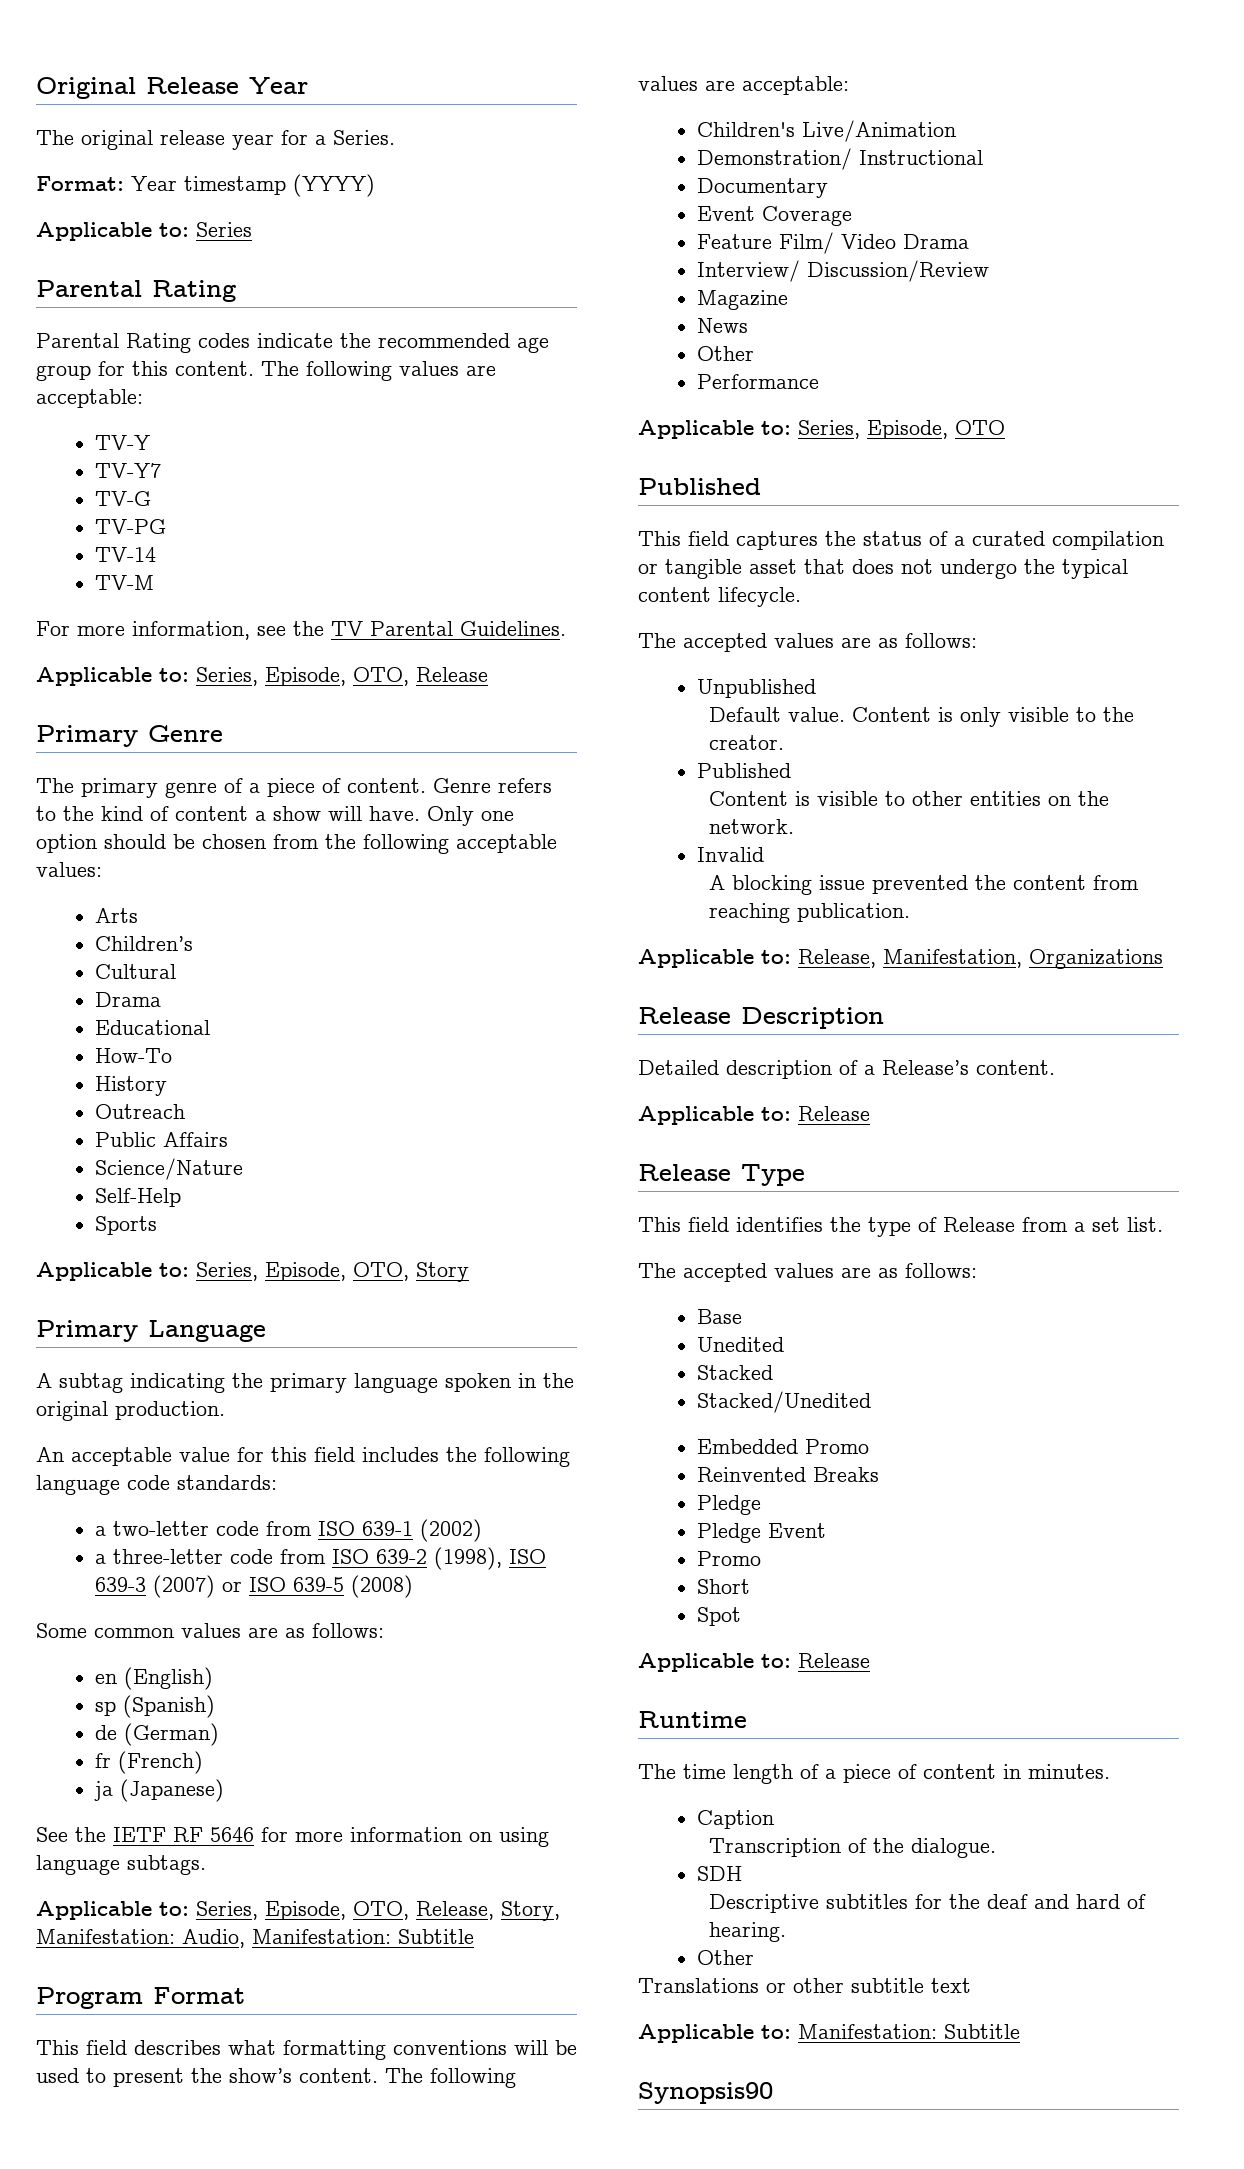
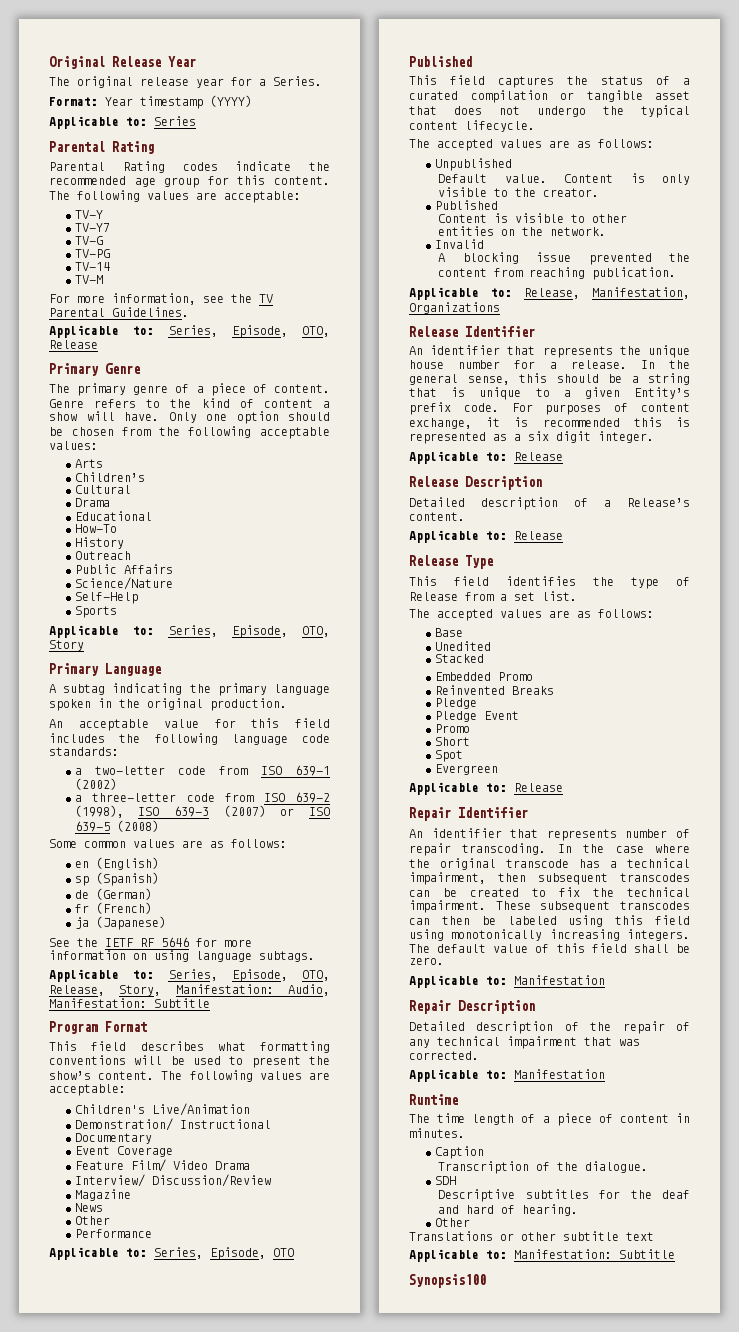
+ Release Identifier
+ An identifier that represents the unique house number for a release. In the general sense, this should be a string that is unique to a given Entity’s prefix code. For purposes of content exchange, it is recommended this is represented as a six digit integer.
+ Applicable to: Release
- Stacked/Unedited
  Spot
+ Evergreen
  Applicable to: Release
+ Repair Identifier
+ An identifier that represents number of repair transcoding. In the case where the original transcode has a technical impairment, then subsequent transcodes can be created to fix the technical impairment. These subsequent transcodes can then be labeled using this field using monotonically increasing integers. The default value of this field shall be zero.
+ Applicable to: Manifestation
+ Repair Description
+ Detailed description of the repair of any technical impairment that was corrected.
+ Applicable to: Manifestation
- Synopsis90
+ Synopsis100

